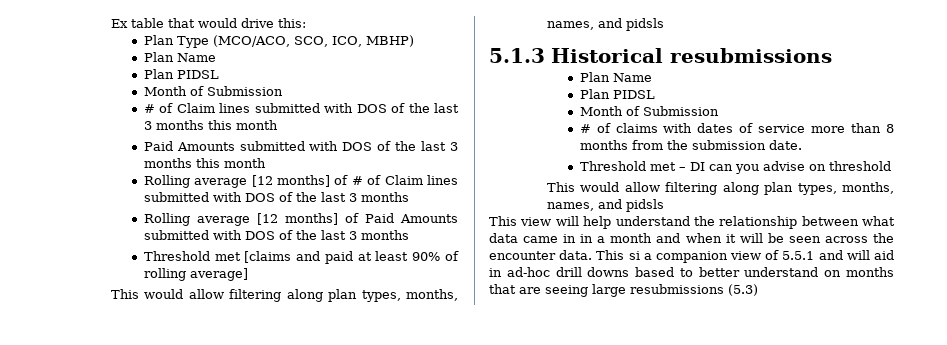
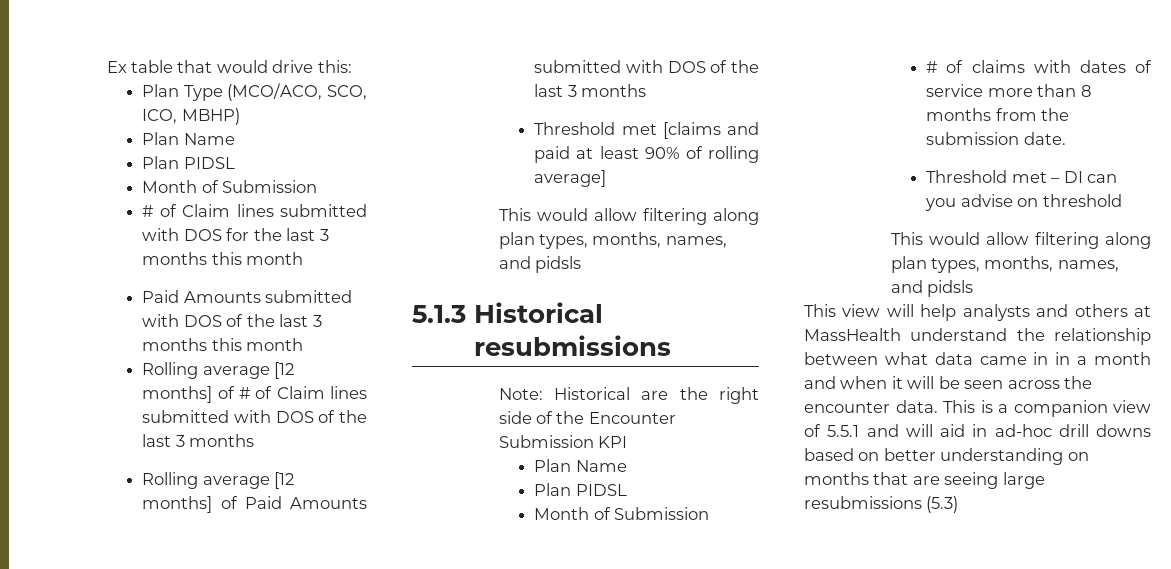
- # of Claim lines submitted with DOS of the last 3 months this month
+ # of Claim lines submitted with DOS for the last 3 months this month
+ Note: Historical are the right side of the Encounter Submission KPI
- This view will help understand the relationship between what data came in in a month and when it will be seen across the encounter data.
+ This view will help analysts and others at MassHealth understand the relationship between what data came in in a month and when it will be seen across the encounter data.
- This si a companion view of 5.5.1 and will aid in ad-hoc drill downs based to better understand on months that are seeing large resubmissions (5.3)
+ This is a companion view of 5.5.1 and will aid in ad-hoc drill downs based on better understanding on months that are seeing large resubmissions (5.3)

